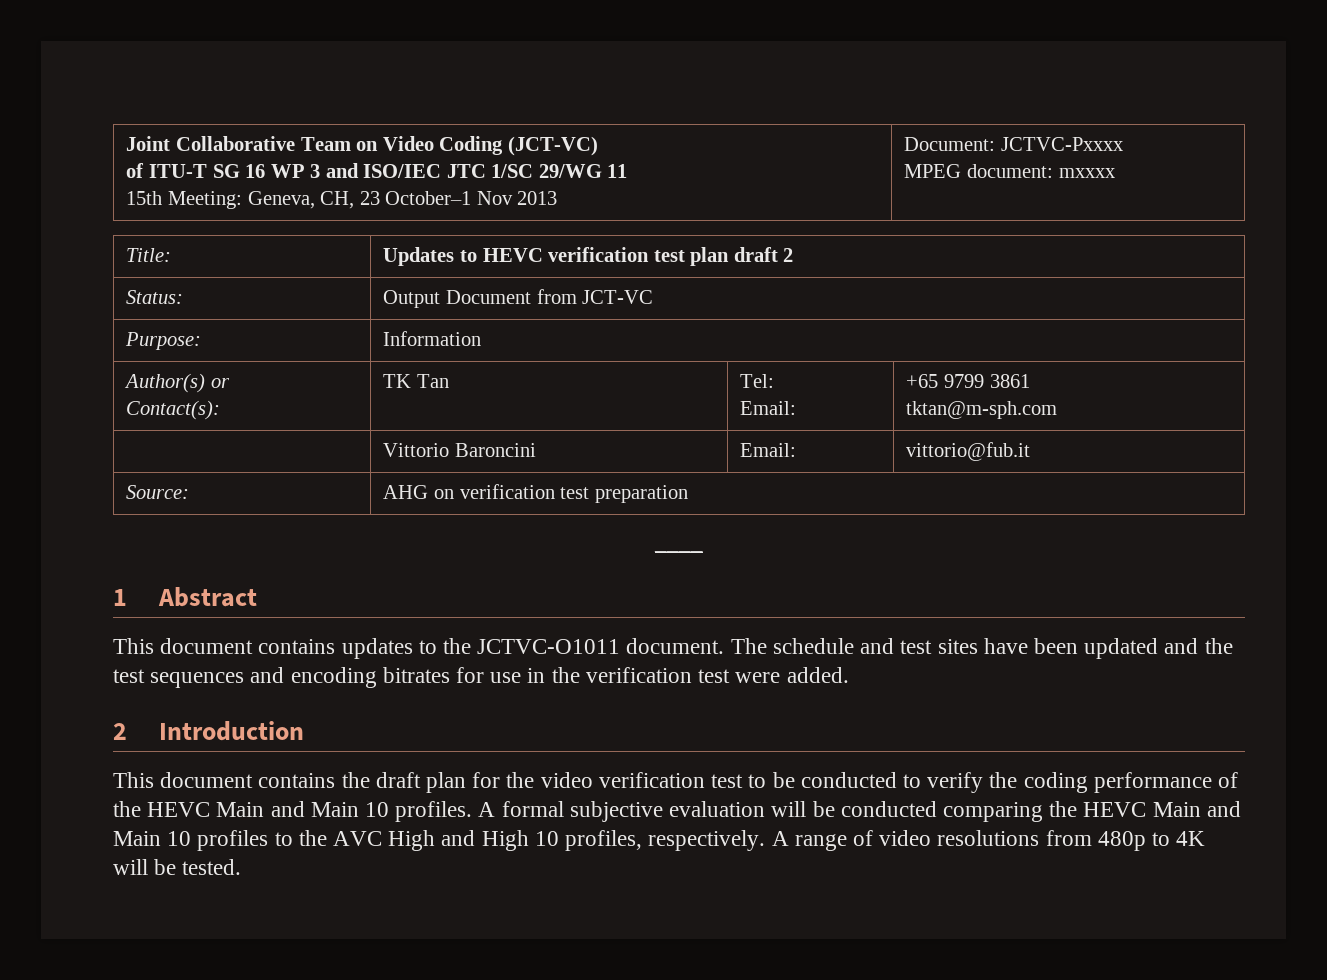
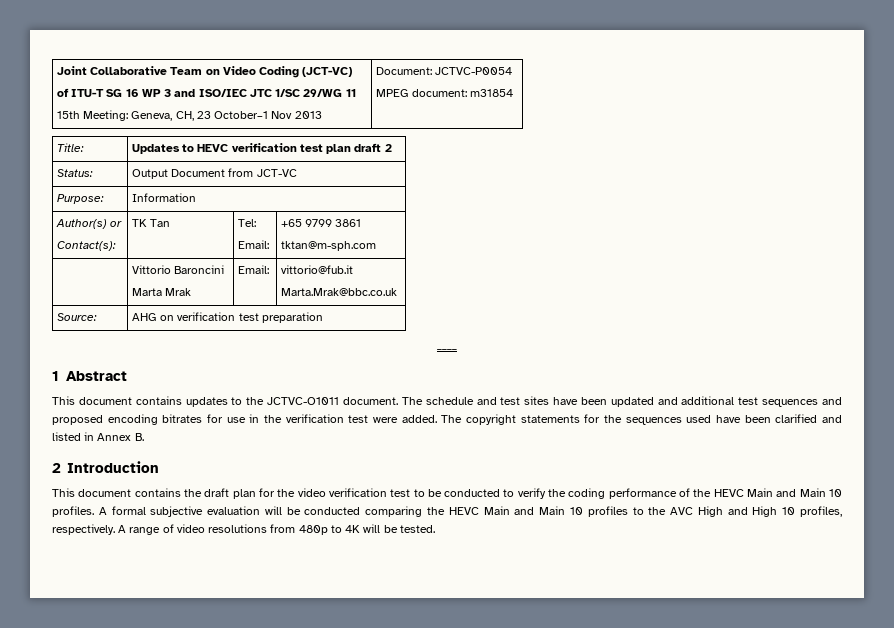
  Joint Collaborative Team on Video Coding (JCT-VC)
  of ITU-T SG 16 WP 3 and ISO/IEC JTC 1/SC 29/WG 11
- 15th Meeting: Geneva, CH, 23 October–1 Nov 2013 | Document: JCTVC-Pxxxx
- MPEG document: mxxxx
+ 15th Meeting: Geneva, CH, 23 October–1 Nov 2013 | Document: JCTVC-P0054
+ MPEG document: m31854
- | Vittorio Baroncini | Email: | vittorio@fub.it
+ | Vittorio Baroncini
+ Marta Mrak | Email: | vittorio@fub.it
+ Marta.Mrak@bbc.co.uk
- The schedule and test sites have been updated and the test sequences and encoding bitrates for use in the verification test were added.
+ The schedule and test sites have been updated and additional test sequences and proposed encoding bitrates for use in the verification test were added. The copyright statements for the sequences used have been clarified and listed in Annex B.

